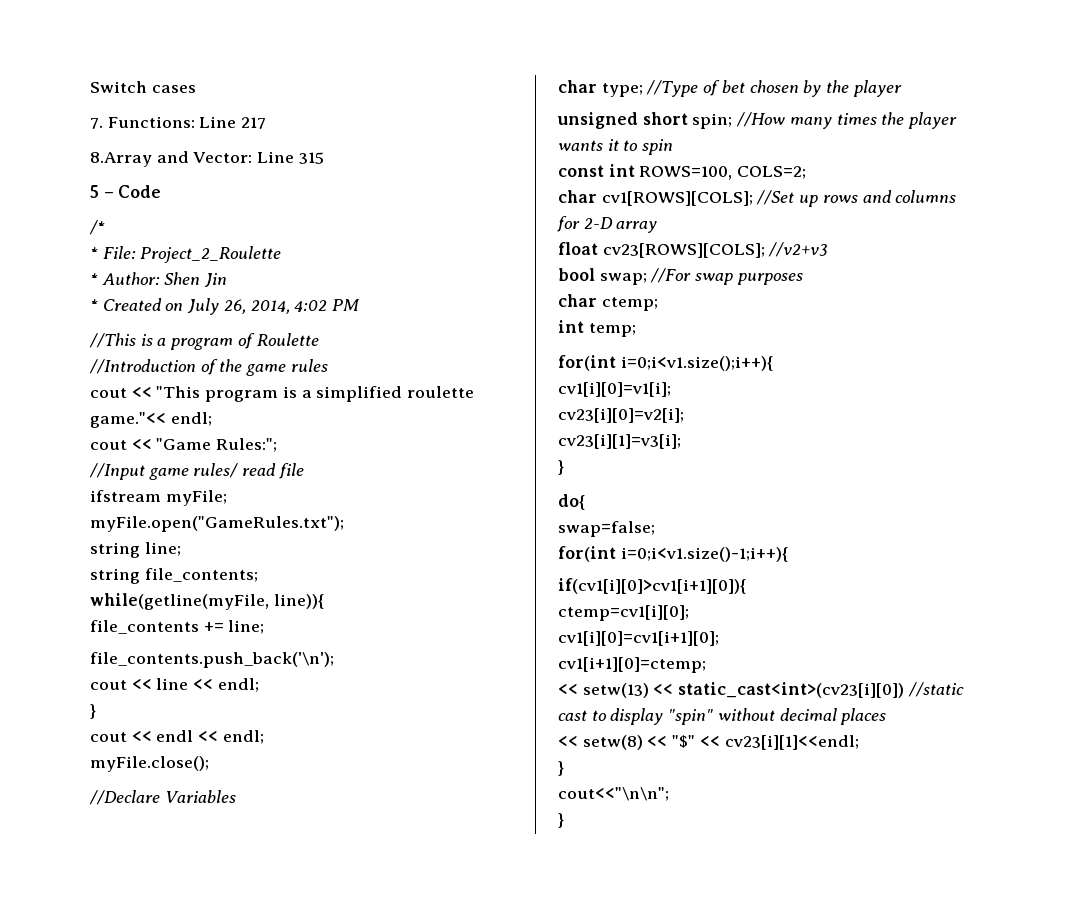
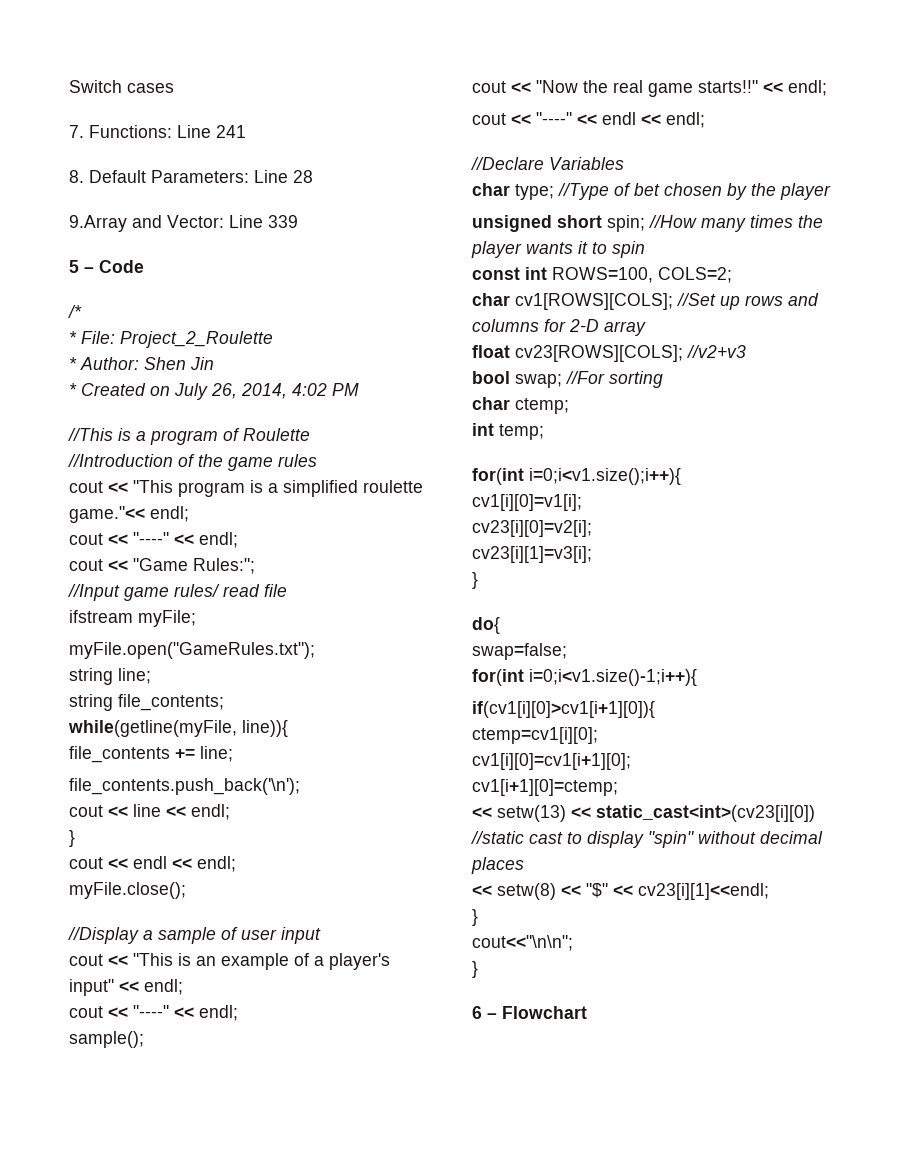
- 7. Functions: Line 217
- 8.Array and Vector: Line 315
+ 7. Functions: Line 241
+ 8. Default Parameters: Line 28
+ 9.Array and Vector: Line 339
  cout << "This program is a simplified roulette game."<< endl;
+ cout << "----" << endl;
+ //Display a sample of user input
+ cout << "This is an example of a player's input" << endl;
+ cout << "----" << endl;
+ sample();
+ cout << "Now the real game starts!!" << endl;
+ cout << "----" << endl << endl;
- bool swap; //For swap purposes
+ bool swap; //For sorting
+ 6 – Flowchart

